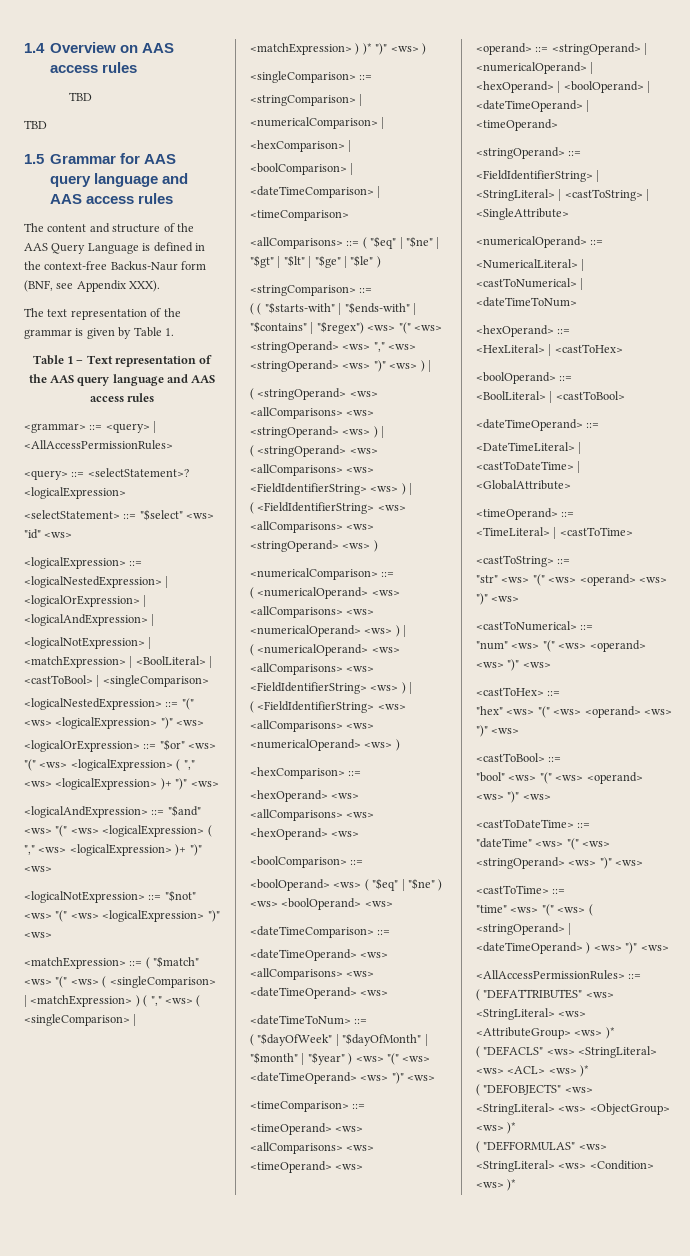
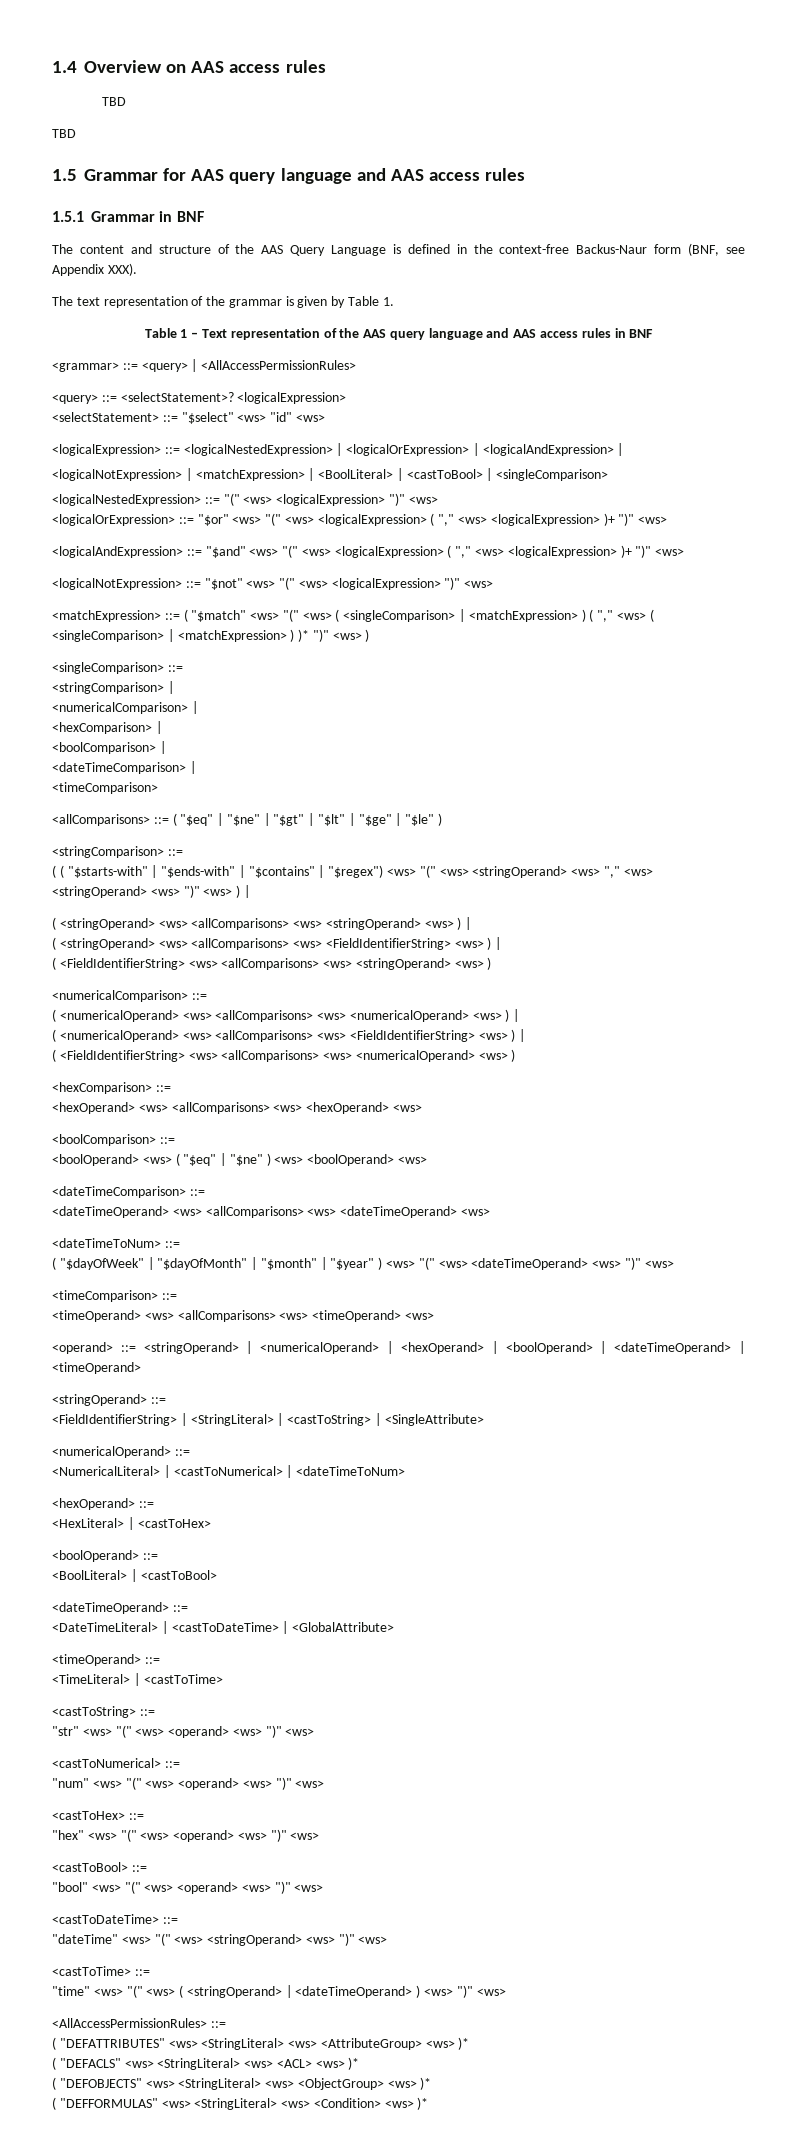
+ 1.5.1 Grammar in BNF
- Table 1 – Text representation of the AAS query language and AAS access rules
+ Table 1 – Text representation of the AAS query language and AAS access rules in BNF

